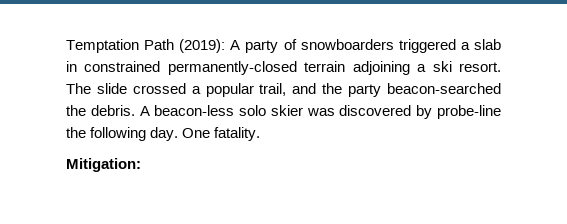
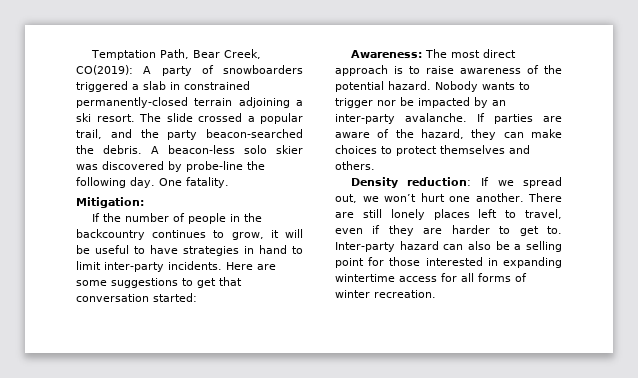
- Temptation Path (2019): A party of snowboarders triggered a slab in constrained permanently-closed terrain adjoining a ski resort.
+ Temptation Path, Bear Creek, CO(2019): A party of snowboarders triggered a slab in constrained permanently-closed terrain adjoining a ski resort.
+ If the number of people in the backcountry continues to grow, it will be useful to have strategies in hand to limit inter-party incidents. Here are some suggestions to get that conversation started:
+ Awareness: The most direct approach is to raise awareness of the potential hazard. Nobody wants to trigger nor be impacted by an inter-party avalanche. If parties are aware of the hazard, they can make choices to protect themselves and others.
+ Density reduction: If we spread out, we won’t hurt one another. There are still lonely places left to travel, even if they are harder to get to. Inter-party hazard can also be a selling point for those interested in expanding wintertime access for all forms of winter recreation.

